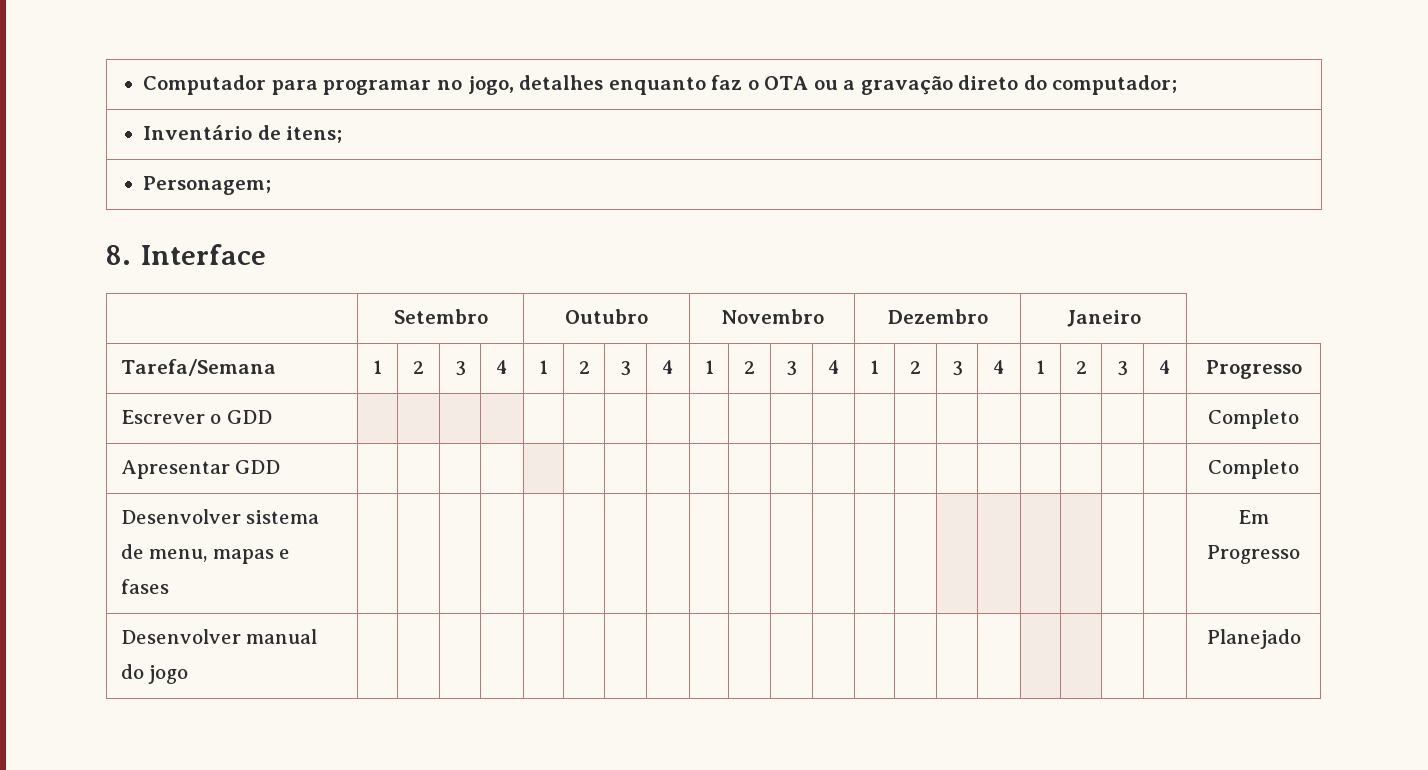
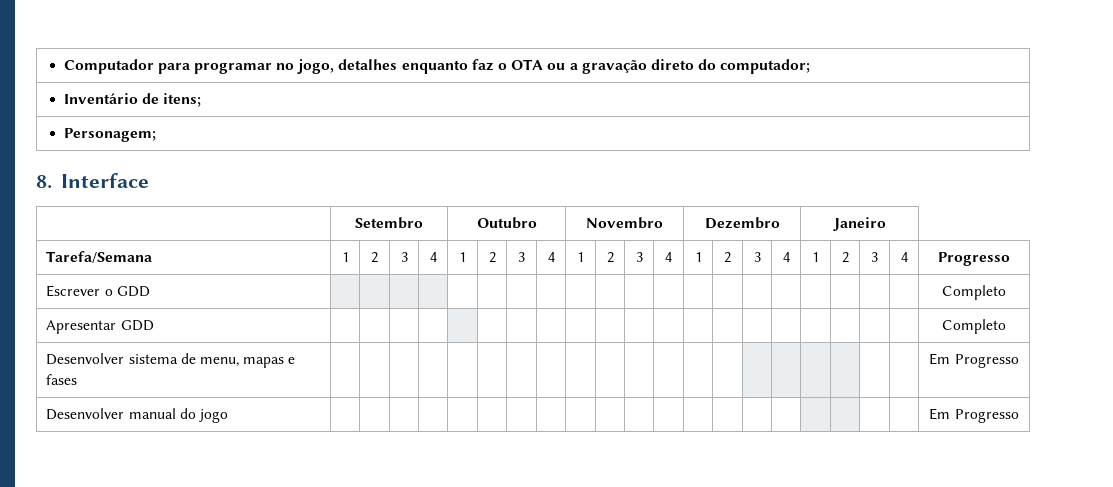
- Desenvolver manual do jogo | | | | | | | | | | | | | | | | | | | | | Planejado
+ Desenvolver manual do jogo | | | | | | | | | | | | | | | | | | | | | Em Progresso

